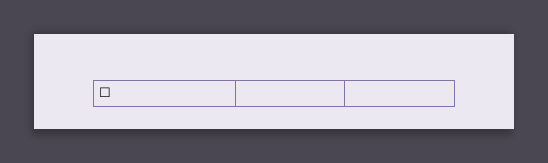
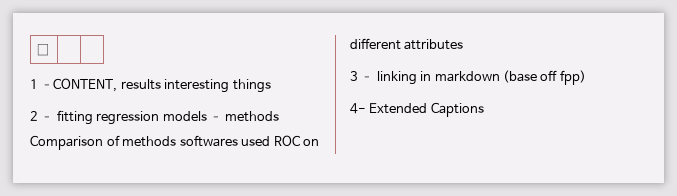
+ 1 –CONTENT, results interesting things
+ 2 – fitting regression models – methods
+ Comparison of methods softwares used ROC on different attributes
+ 3 – linking in markdown (base off fpp)
+ 4- Extended Captions

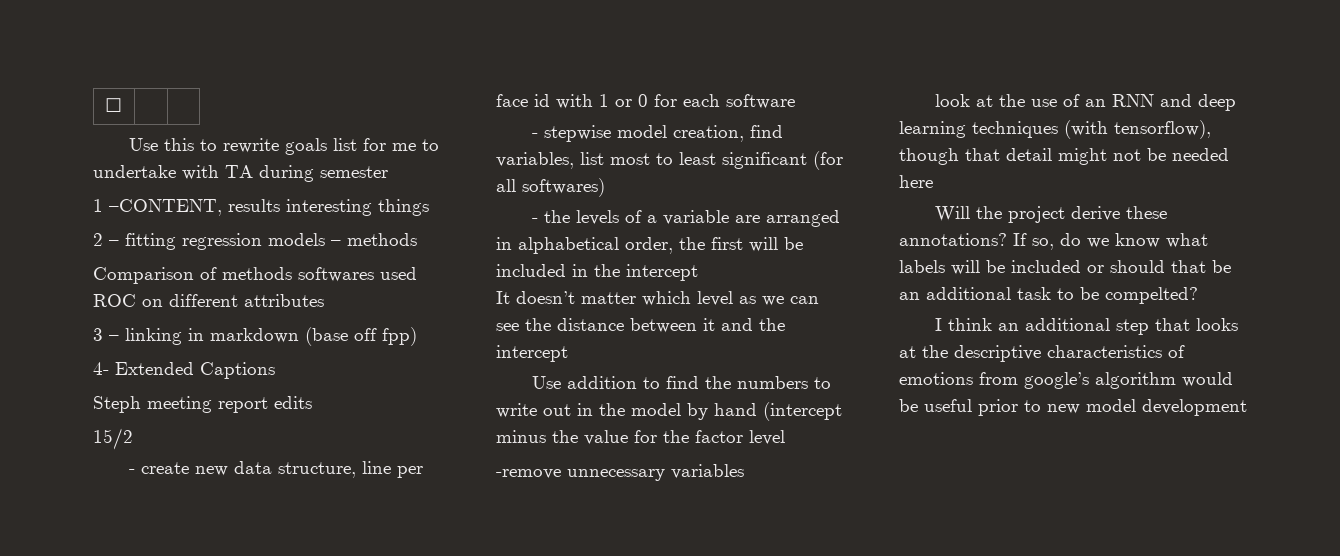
+ Use this to rewrite goals list for me to undertake with TA during semester
+ Steph meeting report edits
+ 15/2
+ - create new data structure, line per face id with 1 or 0 for each software
+ - stepwise model creation, find variables, list most to least significant (for all softwares)
+ - the levels of a variable are arranged in alphabetical order, the first will be included in the intercept
+ It doesn’t matter which level as we can see the distance between it and the intercept
+ Use addition to find the numbers to write out in the model by hand (intercept minus the value for the factor level
+ -remove unnecessary variables
+ look at the use of an RNN and deep learning techniques (with tensorflow), though that detail might not be needed here
+ Will the project derive these annotations? If so, do we know what labels will be included or should that be an additional task to be compelted?
+ I think an additional step that looks at the descriptive characteristics of emotions from google’s algorithm would be useful prior to new model development

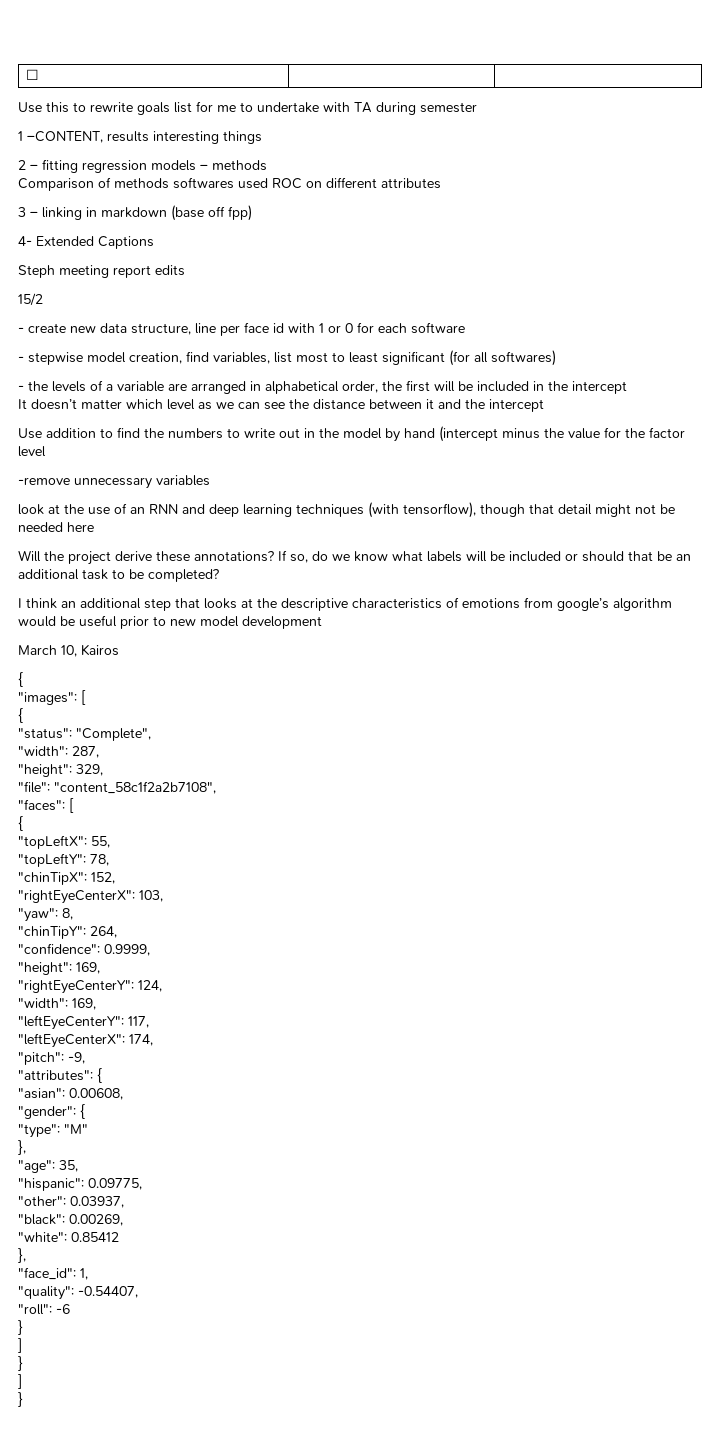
- If so, do we know what labels will be included or should that be an additional task to be compelted?
+ If so, do we know what labels will be included or should that be an additional task to be completed?
+ March 10, Kairos
+ {
+ "images": [
+ {
+ "status": "Complete",
+ "width": 287,
+ "height": 329,
+ "file": "content_58c1f2a2b7108",
+ "faces": [
+ {
+ "topLeftX": 55,
+ "topLeftY": 78,
+ "chinTipX": 152,
+ "rightEyeCenterX": 103,
+ "yaw": 8,
+ "chinTipY": 264,
+ "confidence": 0.9999,
+ "height": 169,
+ "rightEyeCenterY": 124,
+ "width": 169,
+ "leftEyeCenterY": 117,
+ "leftEyeCenterX": 174,
+ "pitch": -9,
+ "attributes": {
+ "asian": 0.00608,
+ "gender": {
+ "type": "M"
+ },
+ "age": 35,
+ "hispanic": 0.09775,
+ "other": 0.03937,
+ "black": 0.00269,
+ "white": 0.85412
+ },
+ "face_id": 1,
+ "quality": -0.54407,
+ "roll": -6
+ }
+ ]
+ }
+ ]
+ }

